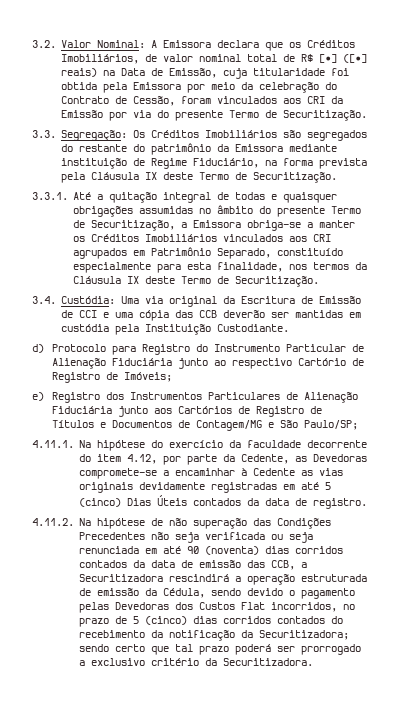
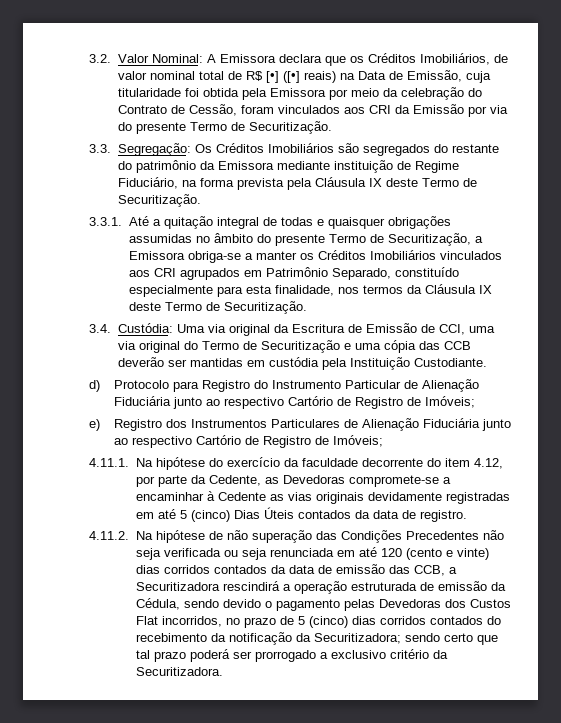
- 3.4. Custódia: Uma via original da Escritura de Emissão de CCI e uma cópia das CCB deverão ser mantidas em custódia pela Instituição Custodiante.
+ 3.4. Custódia: Uma via original da Escritura de Emissão de CCI, uma via original do Termo de Securitização e uma cópia das CCB deverão ser mantidas em custódia pela Instituição Custodiante.
- e) Registro dos Instrumentos Particulares de Alienação Fiduciária junto aos Cartórios de Registro de Títulos e Documentos de Contagem/MG e São Paulo/SP;
+ e) Registro dos Instrumentos Particulares de Alienação Fiduciária junto ao respectivo Cartório de Registro de Imóveis;
- 4.11.2. Na hipótese de não superação das Condições Precedentes não seja verificada ou seja renunciada em até 90 (noventa) dias corridos contados da data de emissão das CCB, a Securitizadora rescindirá a operação estruturada de emissão da Cédula, sendo devido o pagamento pelas Devedoras dos Custos Flat incorridos, no prazo de 5 (cinco) dias corridos contados do recebimento da notificação da Securitizadora;
+ 4.11.2. Na hipótese de não superação das Condições Precedentes não seja verificada ou seja renunciada em até 120 (cento e vinte) dias corridos contados da data de emissão das CCB, a Securitizadora rescindirá a operação estruturada de emissão da Cédula, sendo devido o pagamento pelas Devedoras dos Custos Flat incorridos, no prazo de 5 (cinco) dias corridos contados do recebimento da notificação da Securitizadora;

